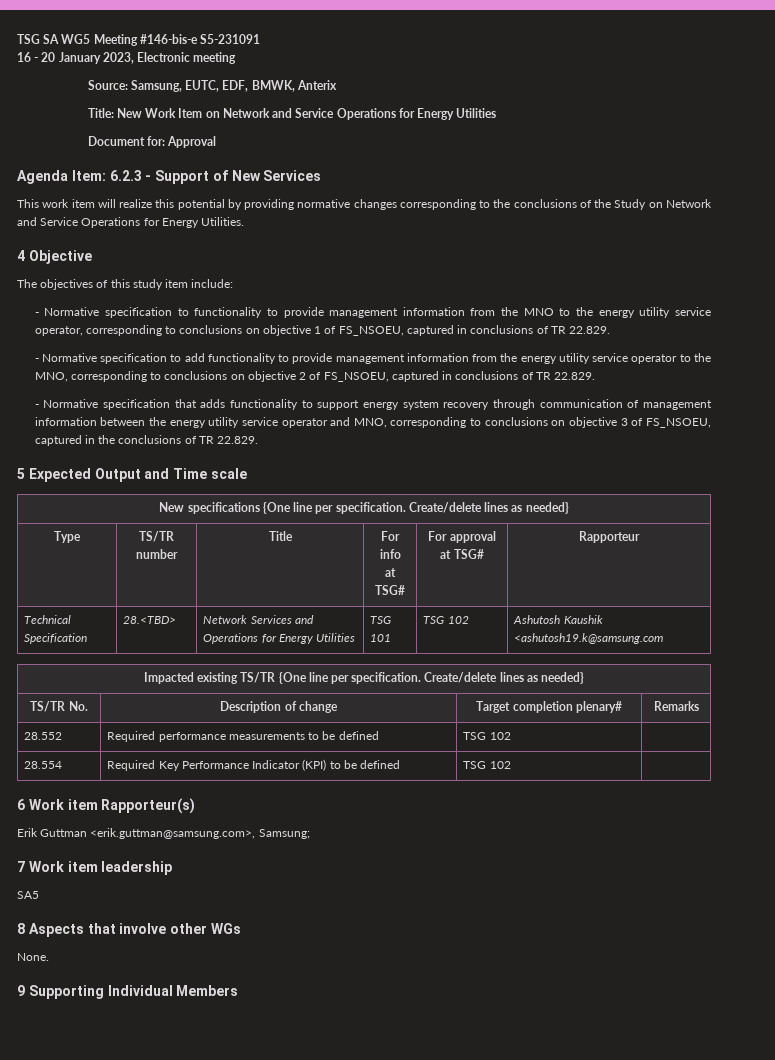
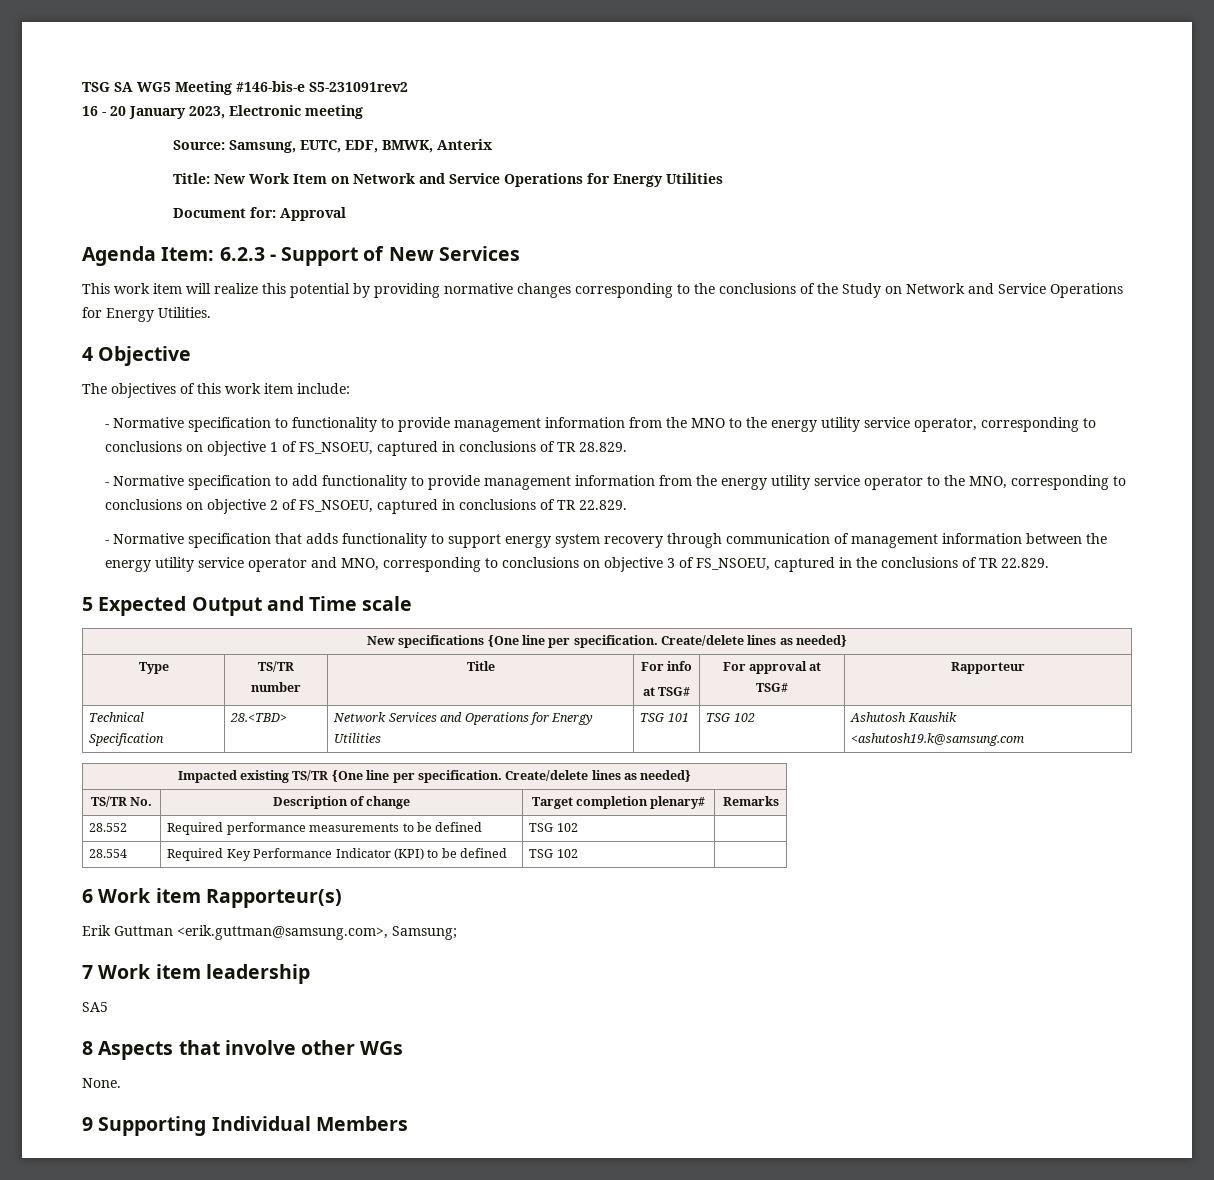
- TSG SA WG5 Meeting #146-bis-e S5-231091
+ TSG SA WG5 Meeting #146-bis-e S5-231091rev2
- The objectives of this study item include:
+ The objectives of this work item include:
- - Normative specification to functionality to provide management information from the MNO to the energy utility service operator, corresponding to conclusions on objective 1 of FS_NSOEU, captured in conclusions of TR 22.829.
+ - Normative specification to functionality to provide management information from the MNO to the energy utility service operator, corresponding to conclusions on objective 1 of FS_NSOEU, captured in conclusions of TR 28.829.

